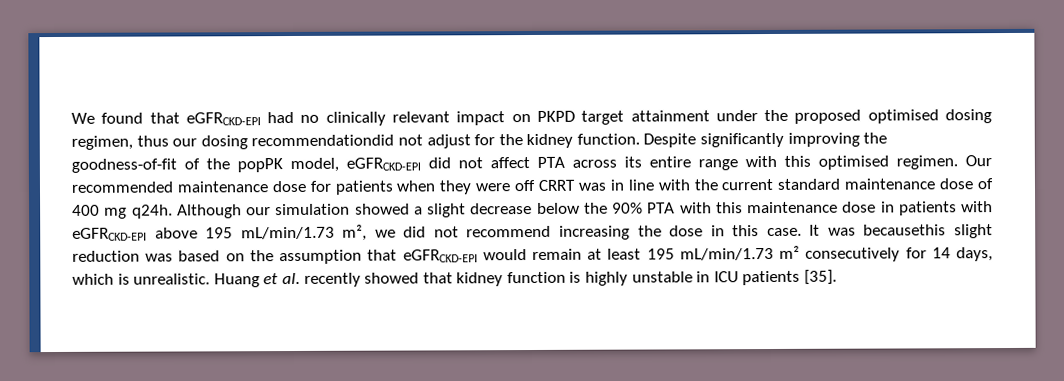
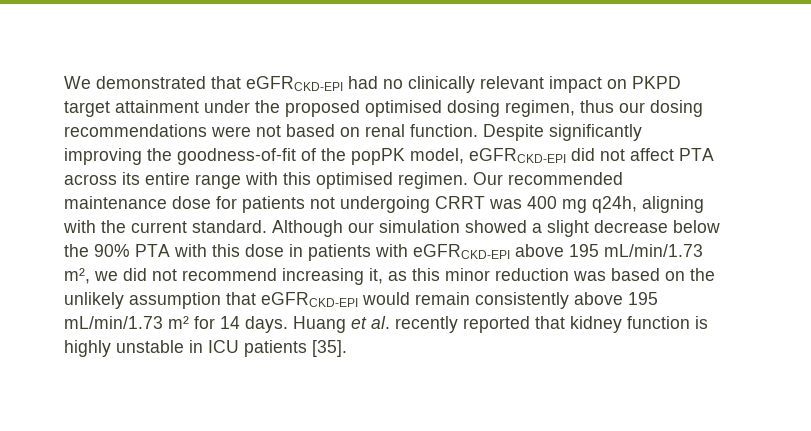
- We found that eGFRCKD-EPI had no clinically relevant impact on PKPD target attainment under the proposed optimised dosing regimen, thus our dosing recommendationdid not adjust for the kidney function.
+ We demonstrated that eGFRCKD-EPI had no clinically relevant impact on PKPD target attainment under the proposed optimised dosing regimen, thus our dosing recommendations were not based on renal function.
- Our recommended maintenance dose for patients when they were off CRRT was in line with the current standard maintenance dose of 400 mg q24h.
+ Our recommended maintenance dose for patients not undergoing CRRT was 400 mg q24h, aligning with the current standard.
- Although our simulation showed a slight decrease below the 90% PTA with this maintenance dose in patients with eGFRCKD-EPI above 195 mL/min/1.73 m², we did not recommend increasing the dose in this case. It was becausethis slight reduction was based on the assumption that eGFRCKD-EPI would remain at least 195 mL/min/1.73 m² consecutively for 14 days, which is unrealistic.
+ Although our simulation showed a slight decrease below the 90% PTA with this dose in patients with eGFRCKD-EPI above 195 mL/min/1.73 m², we did not recommend increasing it, as this minor reduction was based on the unlikely assumption that eGFRCKD-EPI would remain consistently above 195 mL/min/1.73 m² for 14 days.
- Huang et al. recently showed that kidney function is highly unstable in ICU patients [35].
+ Huang et al. recently reported that kidney function is highly unstable in ICU patients [35].

